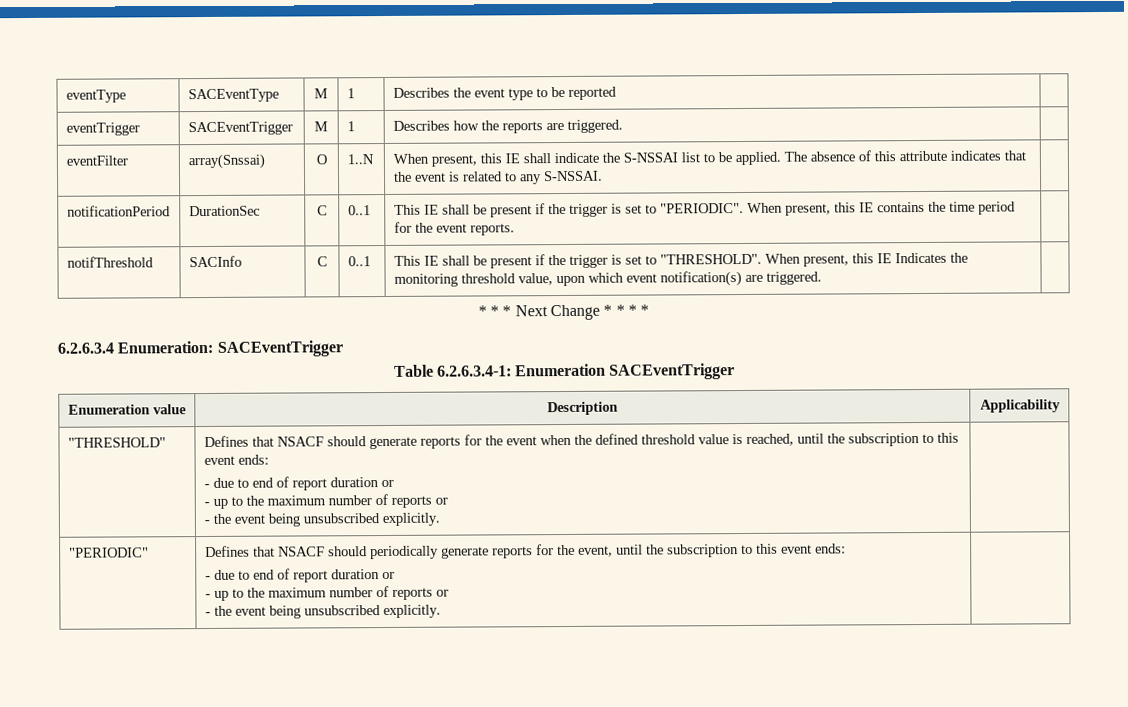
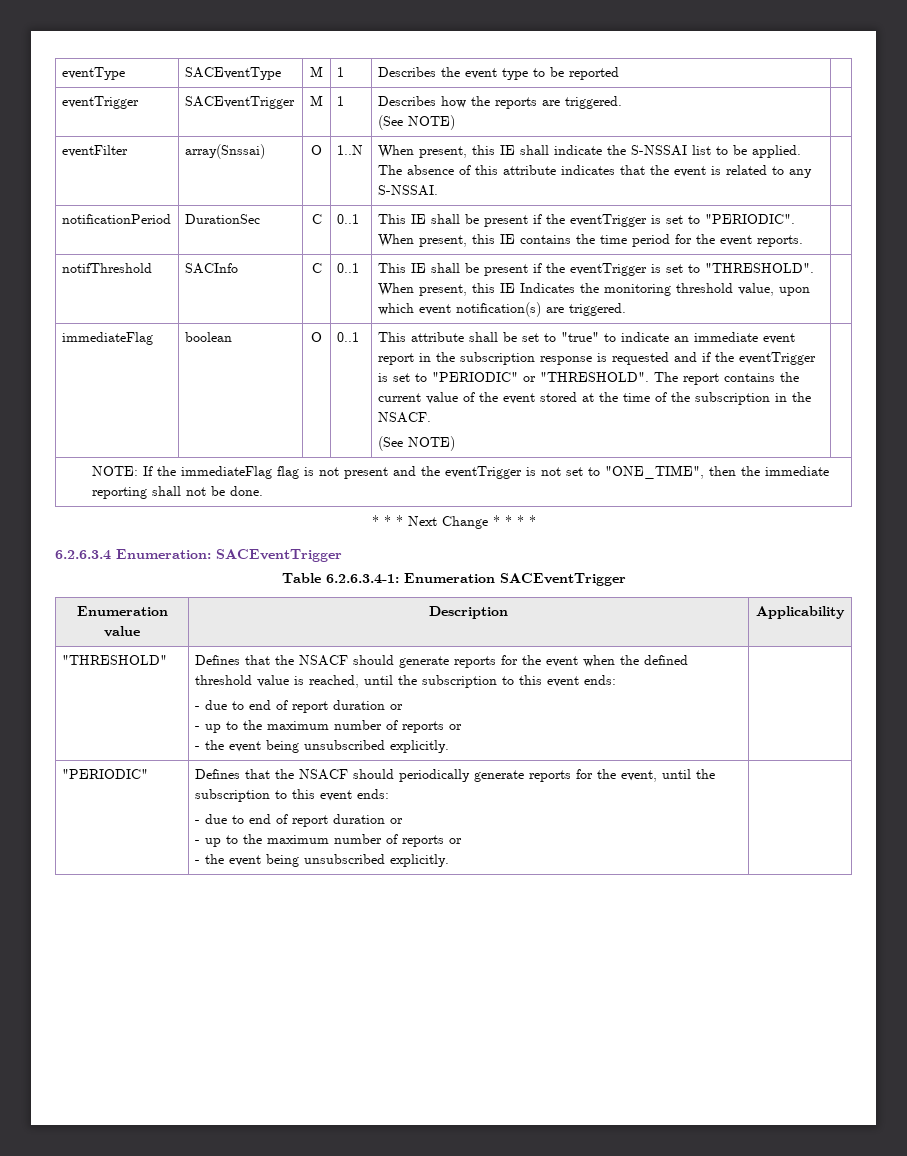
- eventTrigger | SACEventTrigger | M | 1 | Describes how the reports are triggered. |
+ eventTrigger | SACEventTrigger | M | 1 | Describes how the reports are triggered.
+ (See NOTE) |
- notificationPeriod | DurationSec | C | 0..1 | This IE shall be present if the trigger is set to "PERIODIC". When present, this IE contains the time period for the event reports. |
+ notificationPeriod | DurationSec | C | 0..1 | This IE shall be present if the eventTrigger is set to "PERIODIC". When present, this IE contains the time period for the event reports. |
- notifThreshold | SACInfo | C | 0..1 | This IE shall be present if the trigger is set to "THRESHOLD". When present, this IE Indicates the monitoring threshold value, upon which event notification(s) are triggered. |
+ notifThreshold | SACInfo | C | 0..1 | This IE shall be present if the eventTrigger is set to "THRESHOLD". When present, this IE Indicates the monitoring threshold value, upon which event notification(s) are triggered. |
+ immediateFlag | boolean | O | 0..1 | This attribute shall be set to "true" to indicate an immediate event report in the subscription response is requested and if the eventTrigger is set to "PERIODIC" or "THRESHOLD". The report contains the current value of the event stored at the time of the subscription in the NSACF.
+ (See NOTE) |
+ NOTE: If the immediateFlag flag is not present and the eventTrigger is not set to "ONE_TIME", then the immediate reporting shall not be done.
- Defines that NSACF should generate reports for the event when the defined threshold value is reached, until the subscription to this event ends:
+ Defines that the NSACF should generate reports for the event when the defined threshold value is reached, until the subscription to this event ends:
- Defines that NSACF should periodically generate reports for the event, until the subscription to this event ends:
+ Defines that the NSACF should periodically generate reports for the event, until the subscription to this event ends:

